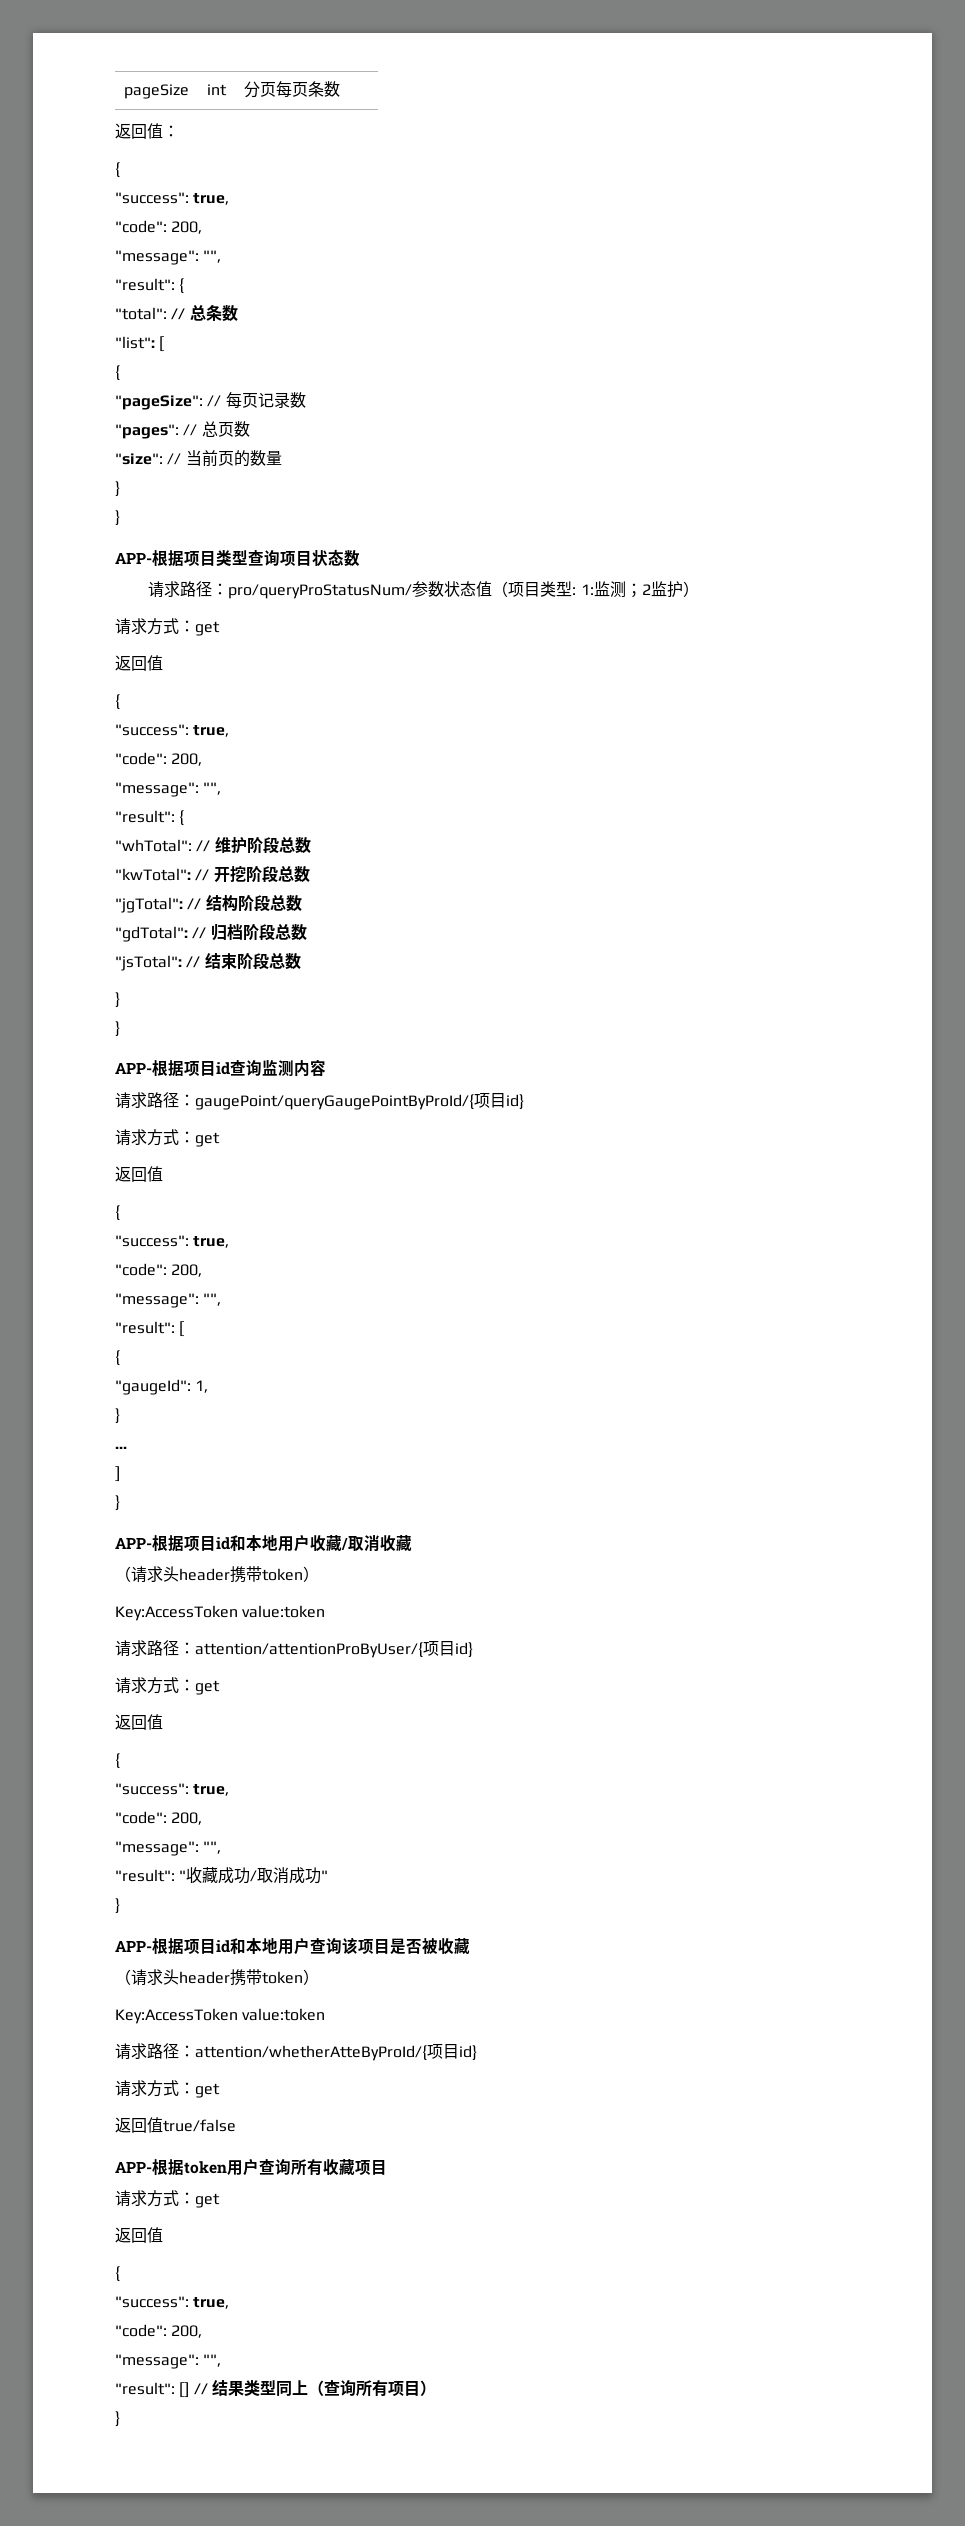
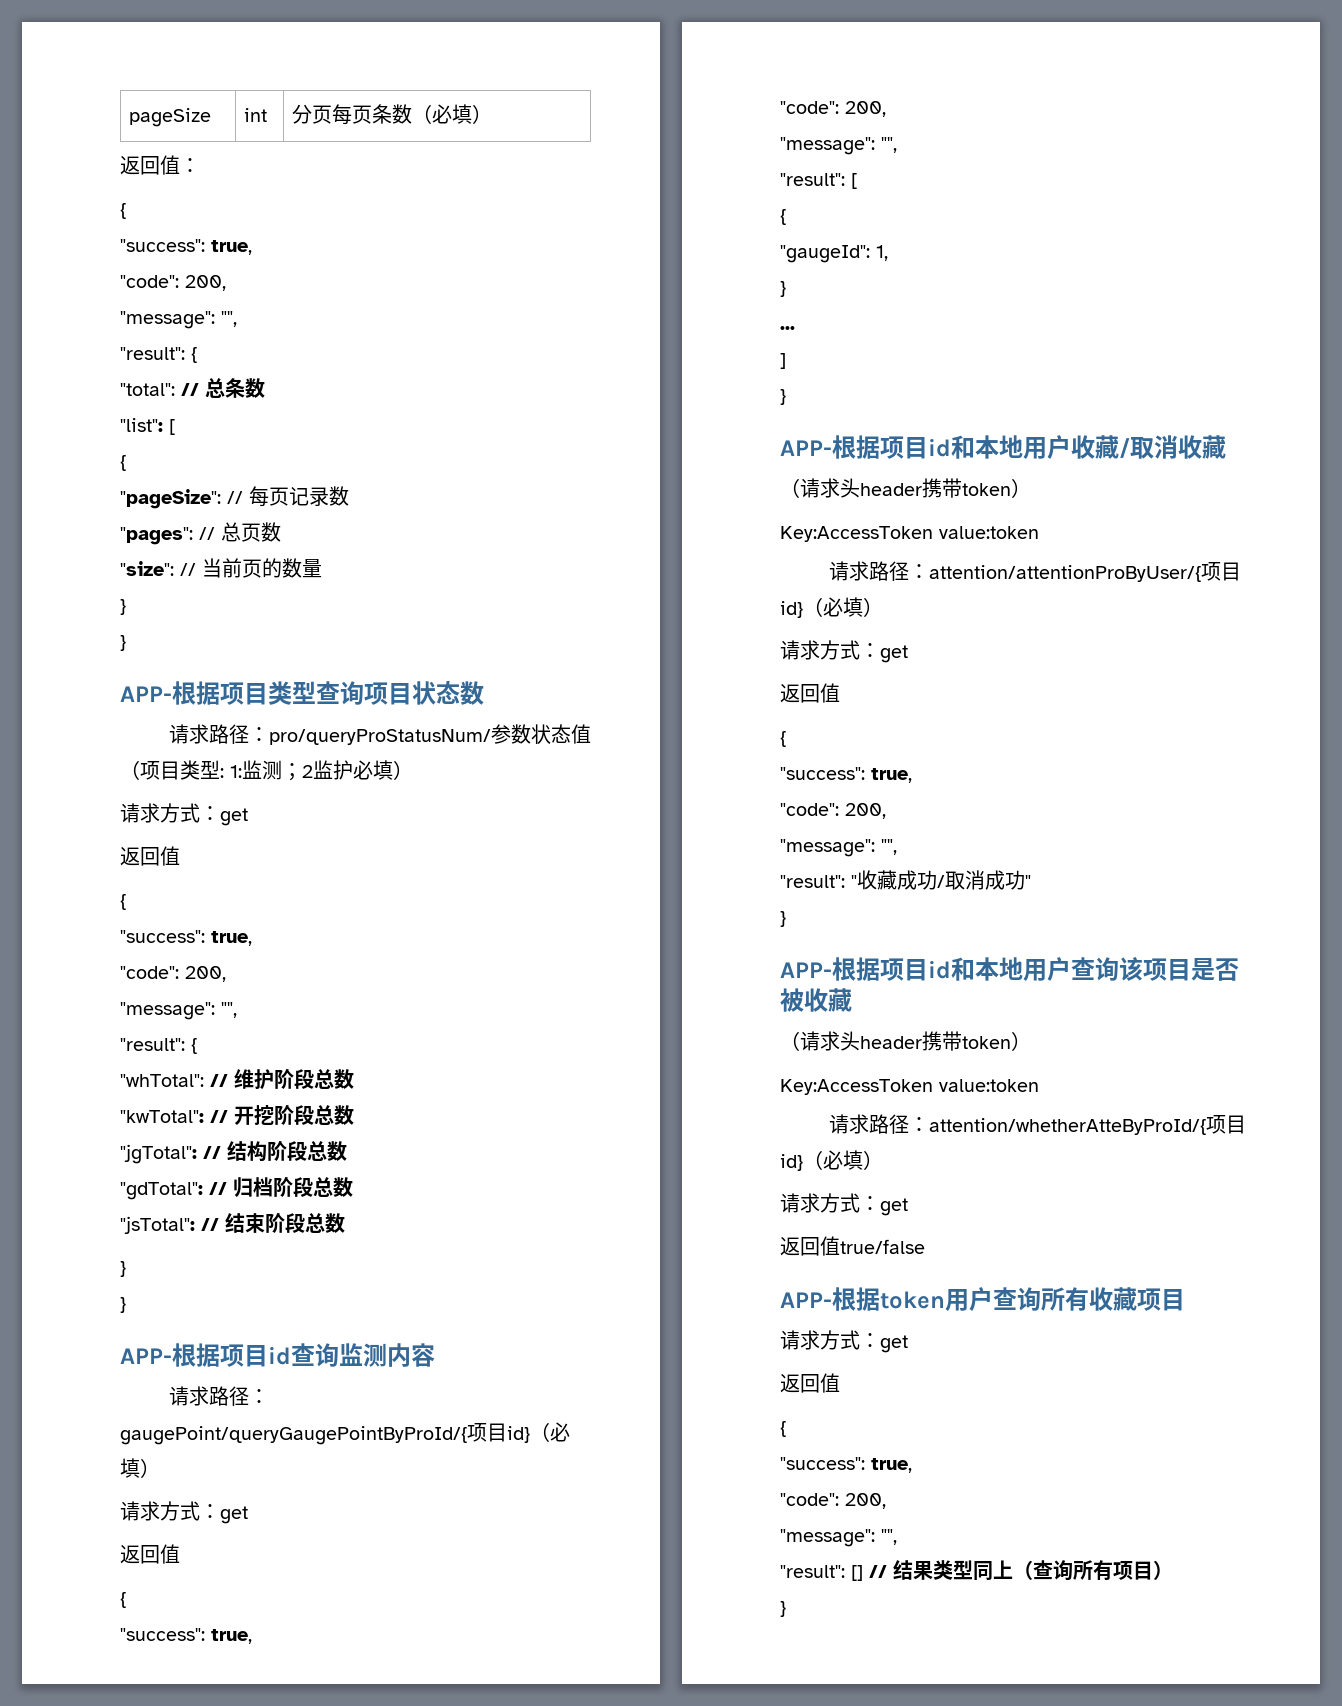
- pageSize | int | 分页每页条数
+ pageSize | int | 分页每页条数（必填）
- 请求路径：pro/queryProStatusNum/参数状态值（项目类型: 1:监测；2监护）
+ 请求路径：pro/queryProStatusNum/参数状态值（项目类型: 1:监测；2监护必填）
- 请求路径：gaugePoint/queryGaugePointByProId/{项目id}
+ 请求路径：gaugePoint/queryGaugePointByProId/{项目id}（必填）
- 请求路径：attention/attentionProByUser/{项目id}
+ 请求路径：attention/attentionProByUser/{项目id}（必填）
- 请求路径：attention/whetherAtteByProId/{项目id}
+ 请求路径：attention/whetherAtteByProId/{项目id}（必填）

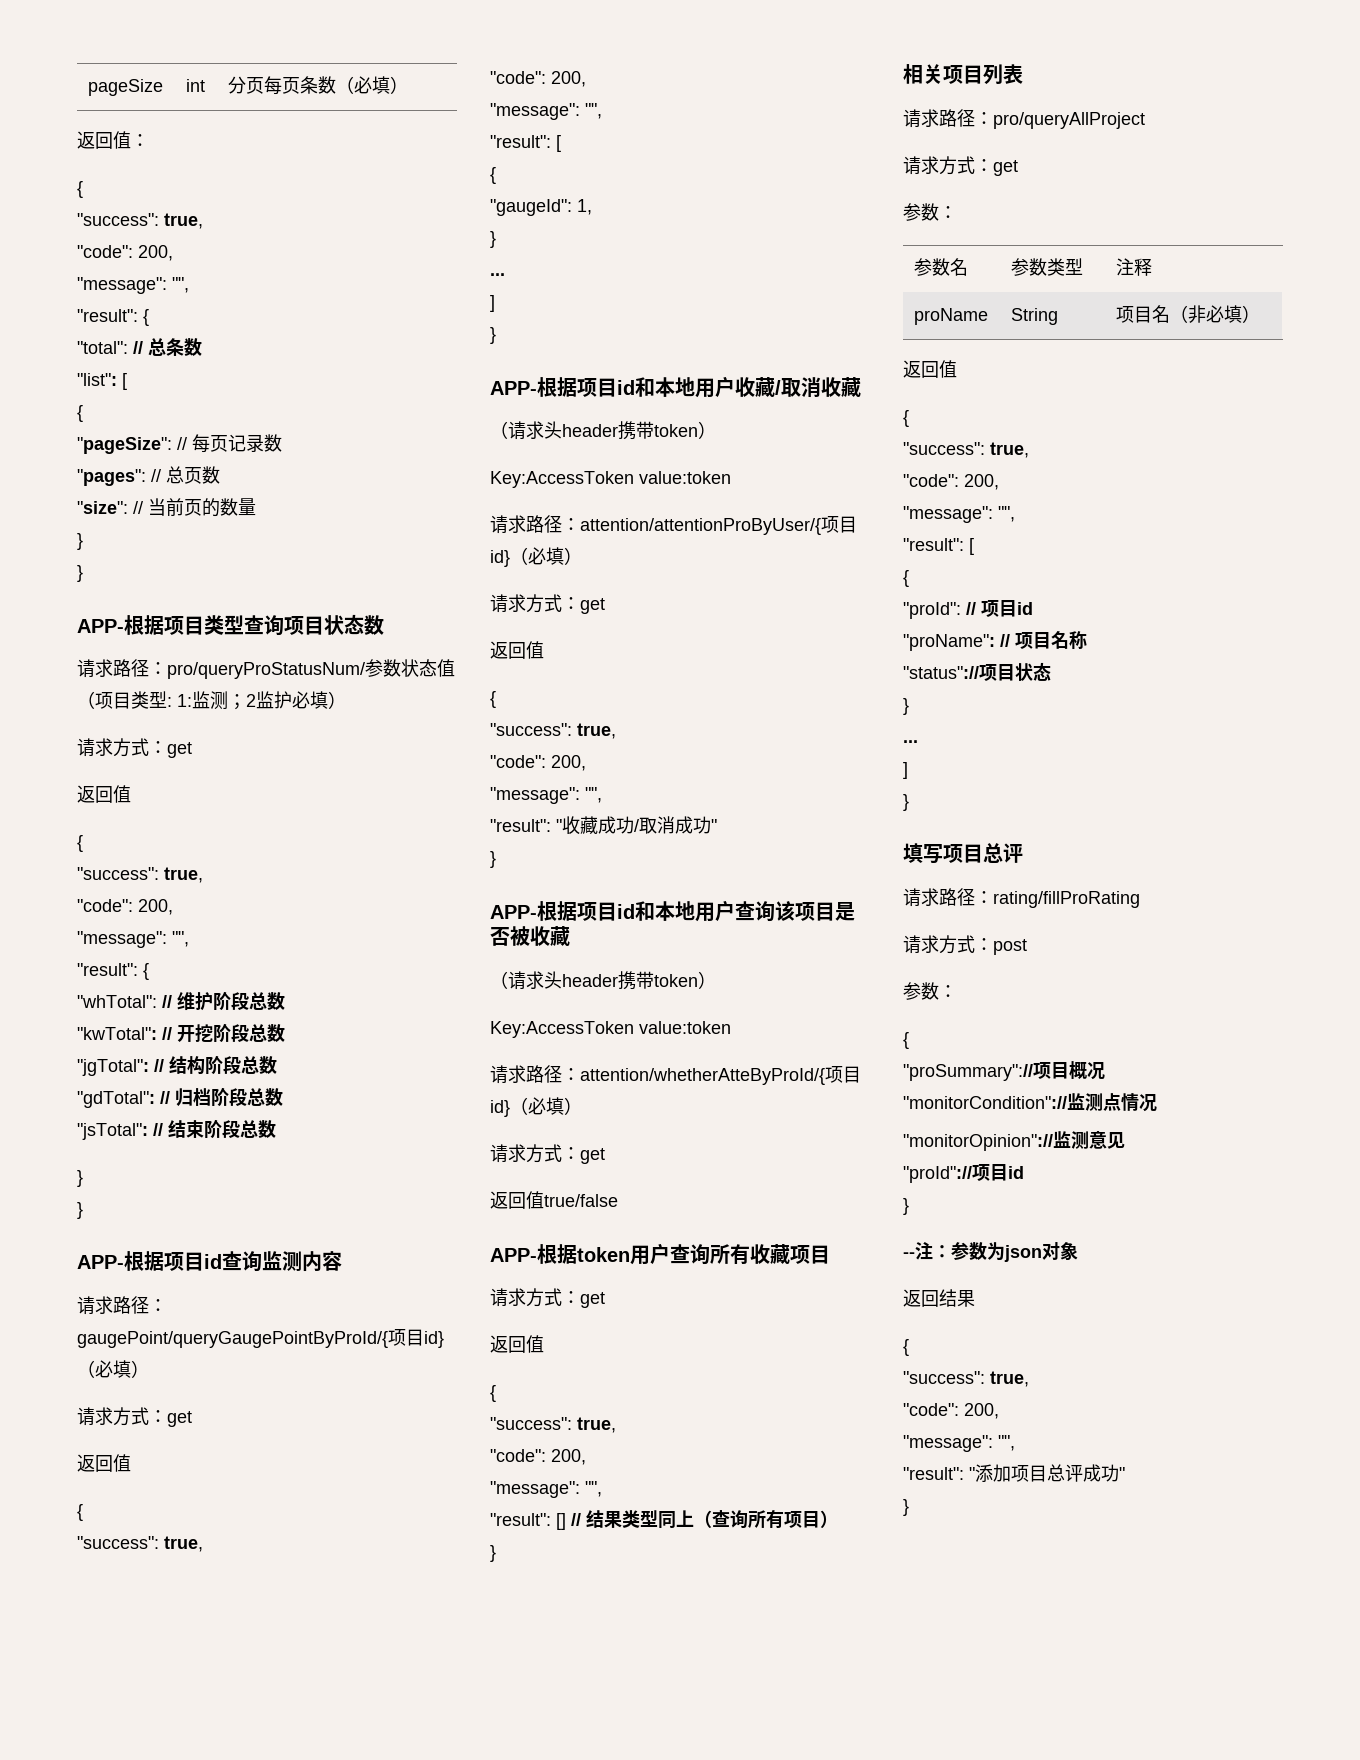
+ 相关项目列表
+ 请求路径：pro/queryAllProject
+ 请求方式：get
+ 参数：
+ 参数名 | 参数类型 | 注释
+ proName | String | 项目名（非必填）
+ 返回值
+ {
+ "success": true,
+ "code": 200,
+ "message": "",
+ "result": [
+ {
+ "proId": // 项目id
+ "proName": // 项目名称
+ "status"://项目状态
+ }
+ ...
+ ]
+ }
+ 填写项目总评
+ 请求路径：rating/fillProRating
+ 请求方式：post
+ 参数：
+ {
+ "proSummary"://项目概况
+ "monitorCondition"://监测点情况
+ "monitorOpinion"://监测意见
+ "proId"://项目id
+ }
+ --注：参数为json对象
+ 返回结果
+ {
+ "success": true,
+ "code": 200,
+ "message": "",
+ "result": "添加项目总评成功"
+ }

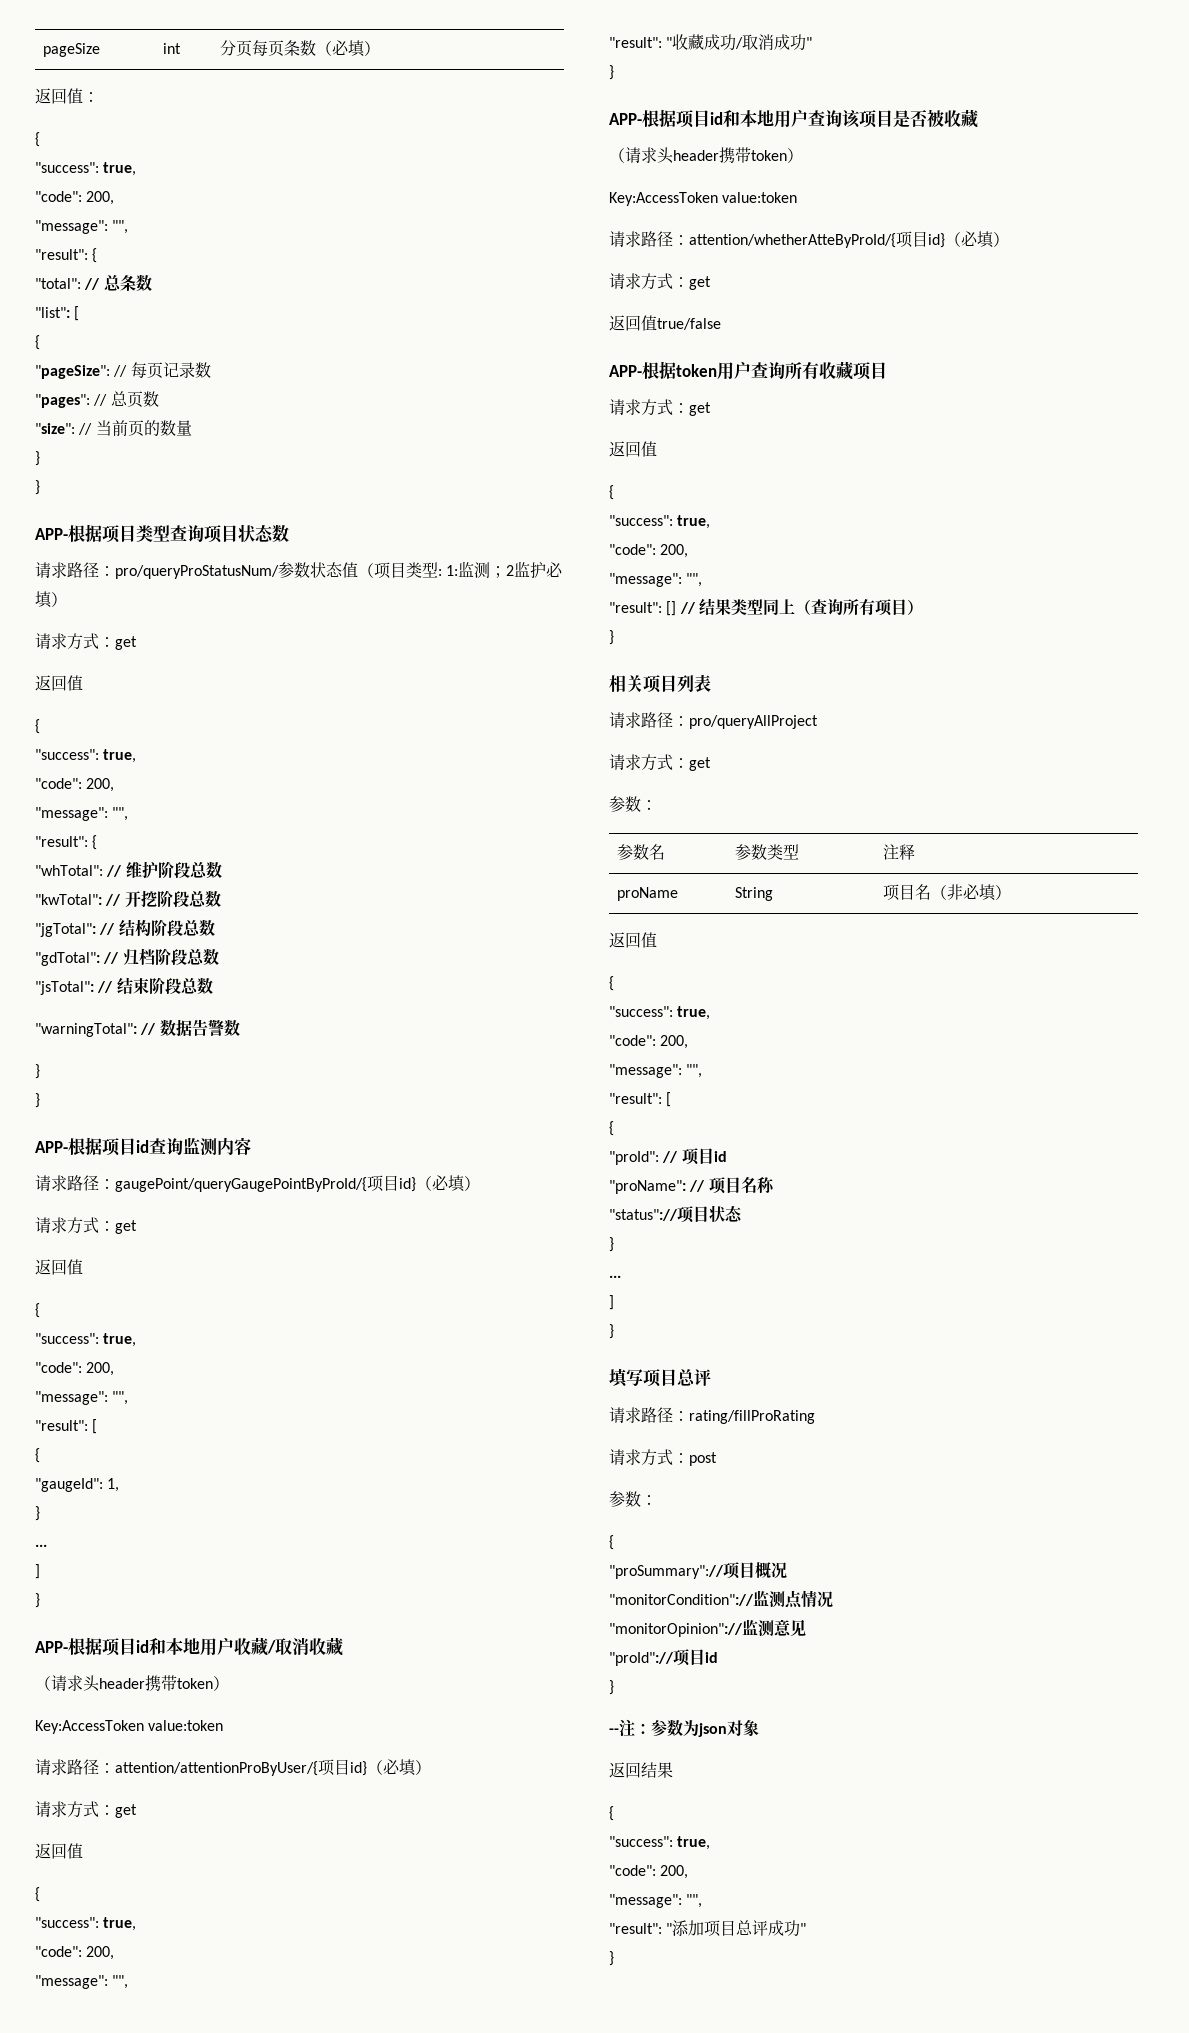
+ "warningTotal": // 数据告警数

